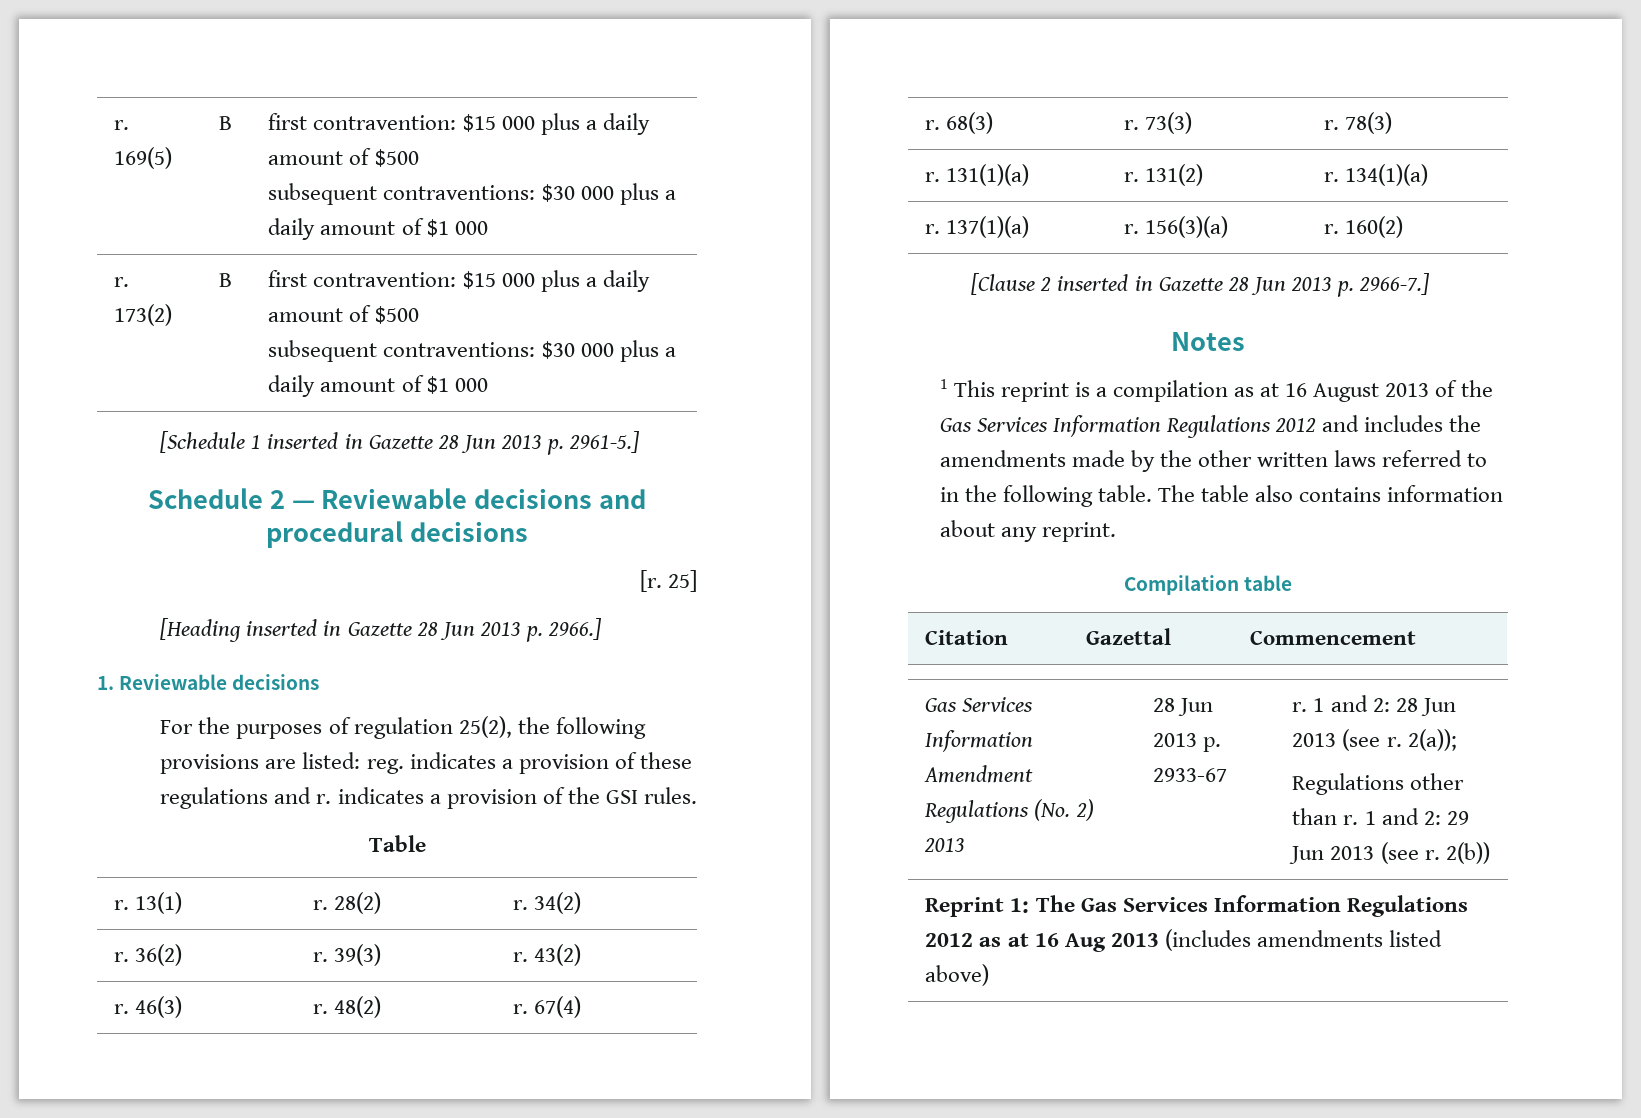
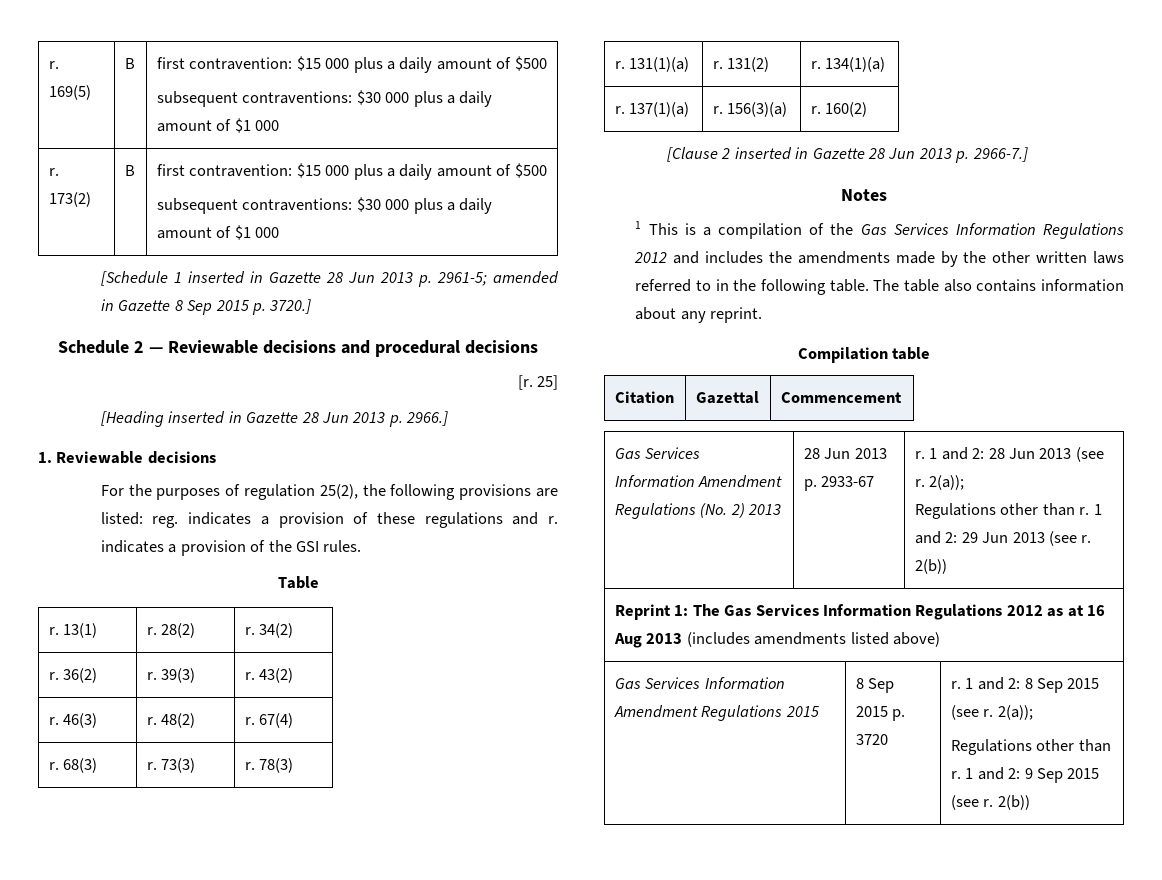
- [Schedule 1 inserted in Gazette 28 Jun 2013 p. 2961-5.]
+ [Schedule 1 inserted in Gazette 28 Jun 2013 p. 2961-5; amended in Gazette 8 Sep 2015 p. 3720.]
- 1 This reprint is a compilation as at 16 August 2013 of the Gas Services Information Regulations 2012 and includes the amendments made by the other written laws referred to in the following table.
+ 1 This is a compilation of the Gas Services Information Regulations 2012 and includes the amendments made by the other written laws referred to in the following table.
+ Gas Services Information Amendment Regulations 2015 | 8 Sep 2015 p. 3720 | r. 1 and 2: 8 Sep 2015 (see r. 2(a));
+ Regulations other than r. 1 and 2: 9 Sep 2015 (see r. 2(b))

